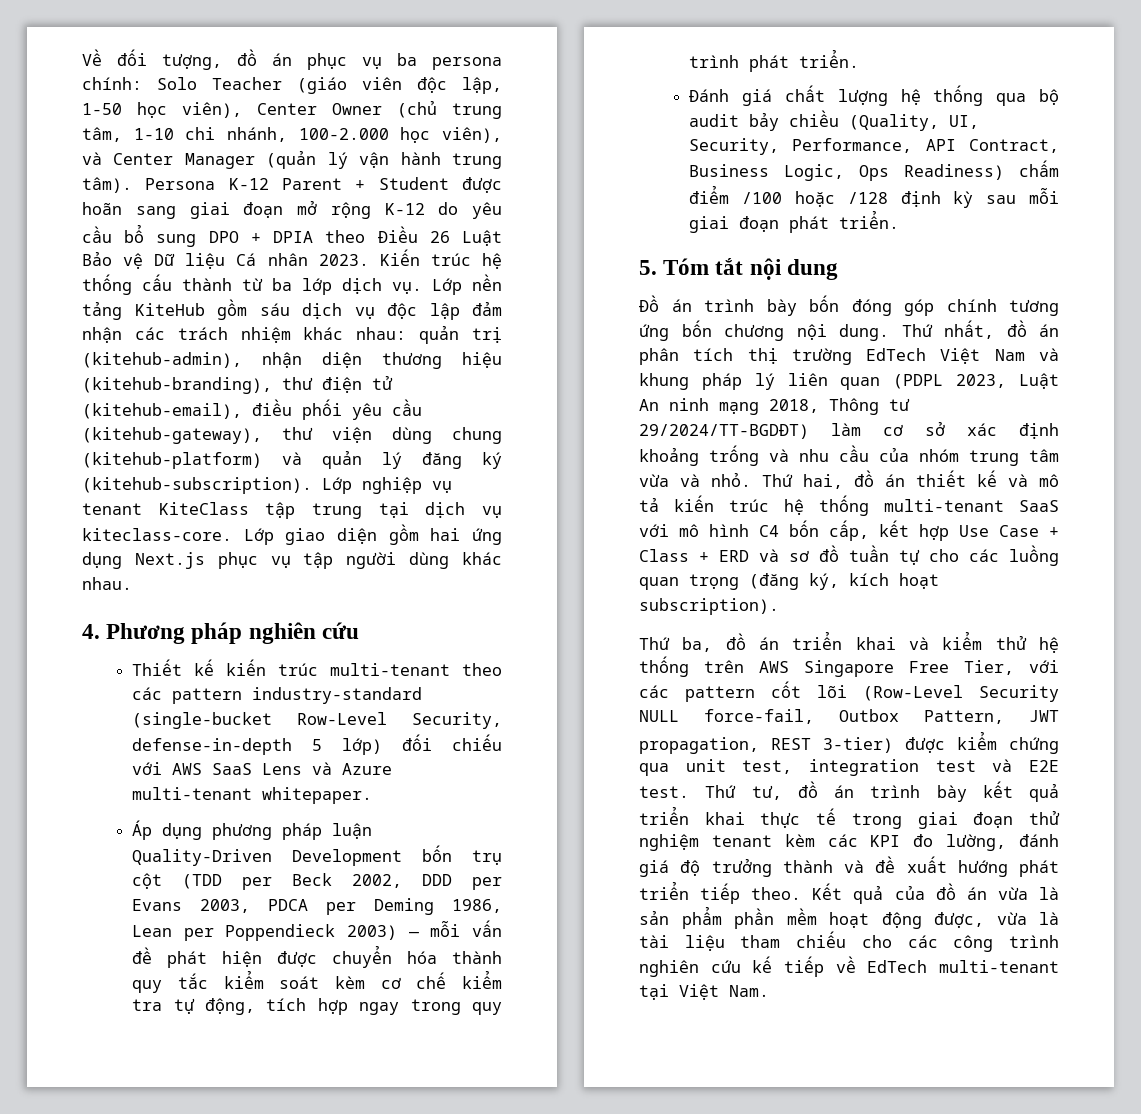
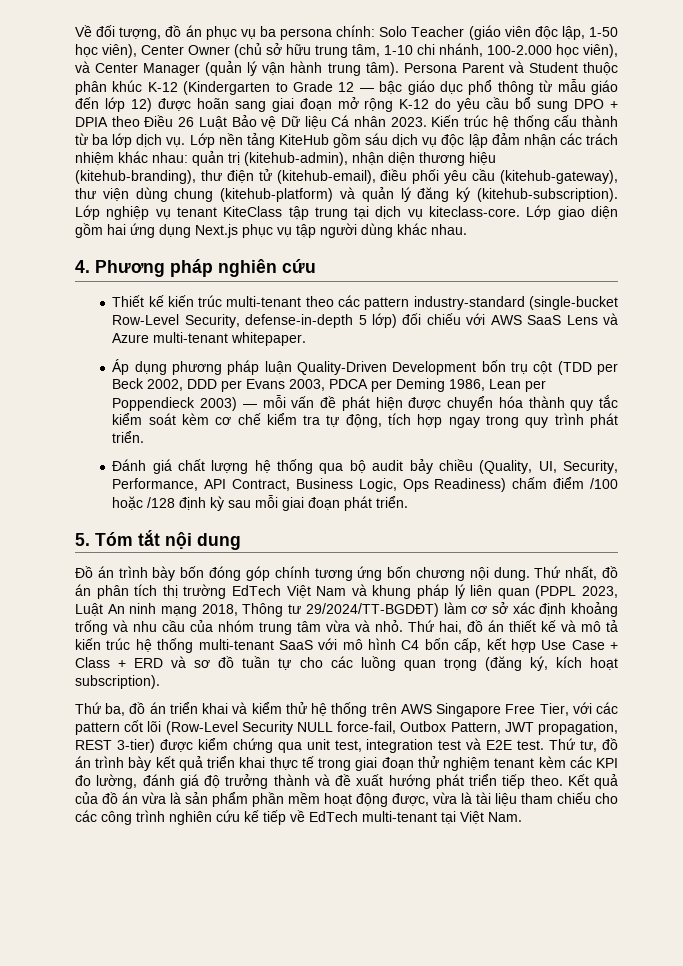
- Về đối tượng, đồ án phục vụ ba persona chính: Solo Teacher (giáo viên độc lập, 1-50 học viên), Center Owner (chủ trung tâm, 1-10 chi nhánh, 100-2.000 học viên), và Center Manager (quản lý vận hành trung tâm).
+ Về đối tượng, đồ án phục vụ ba persona chính: Solo Teacher (giáo viên độc lập, 1-50 học viên), Center Owner (chủ sở hữu trung tâm, 1-10 chi nhánh, 100-2.000 học viên), và Center Manager (quản lý vận hành trung tâm).
- Persona K-12 Parent + Student được hoãn sang giai đoạn mở rộng K-12 do yêu cầu bổ sung DPO + DPIA theo Điều 26 Luật Bảo vệ Dữ liệu Cá nhân 2023.
+ Persona Parent và Student thuộc phân khúc K-12 (Kindergarten to Grade 12 — bậc giáo dục phổ thông từ mẫu giáo đến lớp 12) được hoãn sang giai đoạn mở rộng K-12 do yêu cầu bổ sung DPO + DPIA theo Điều 26 Luật Bảo vệ Dữ liệu Cá nhân 2023.

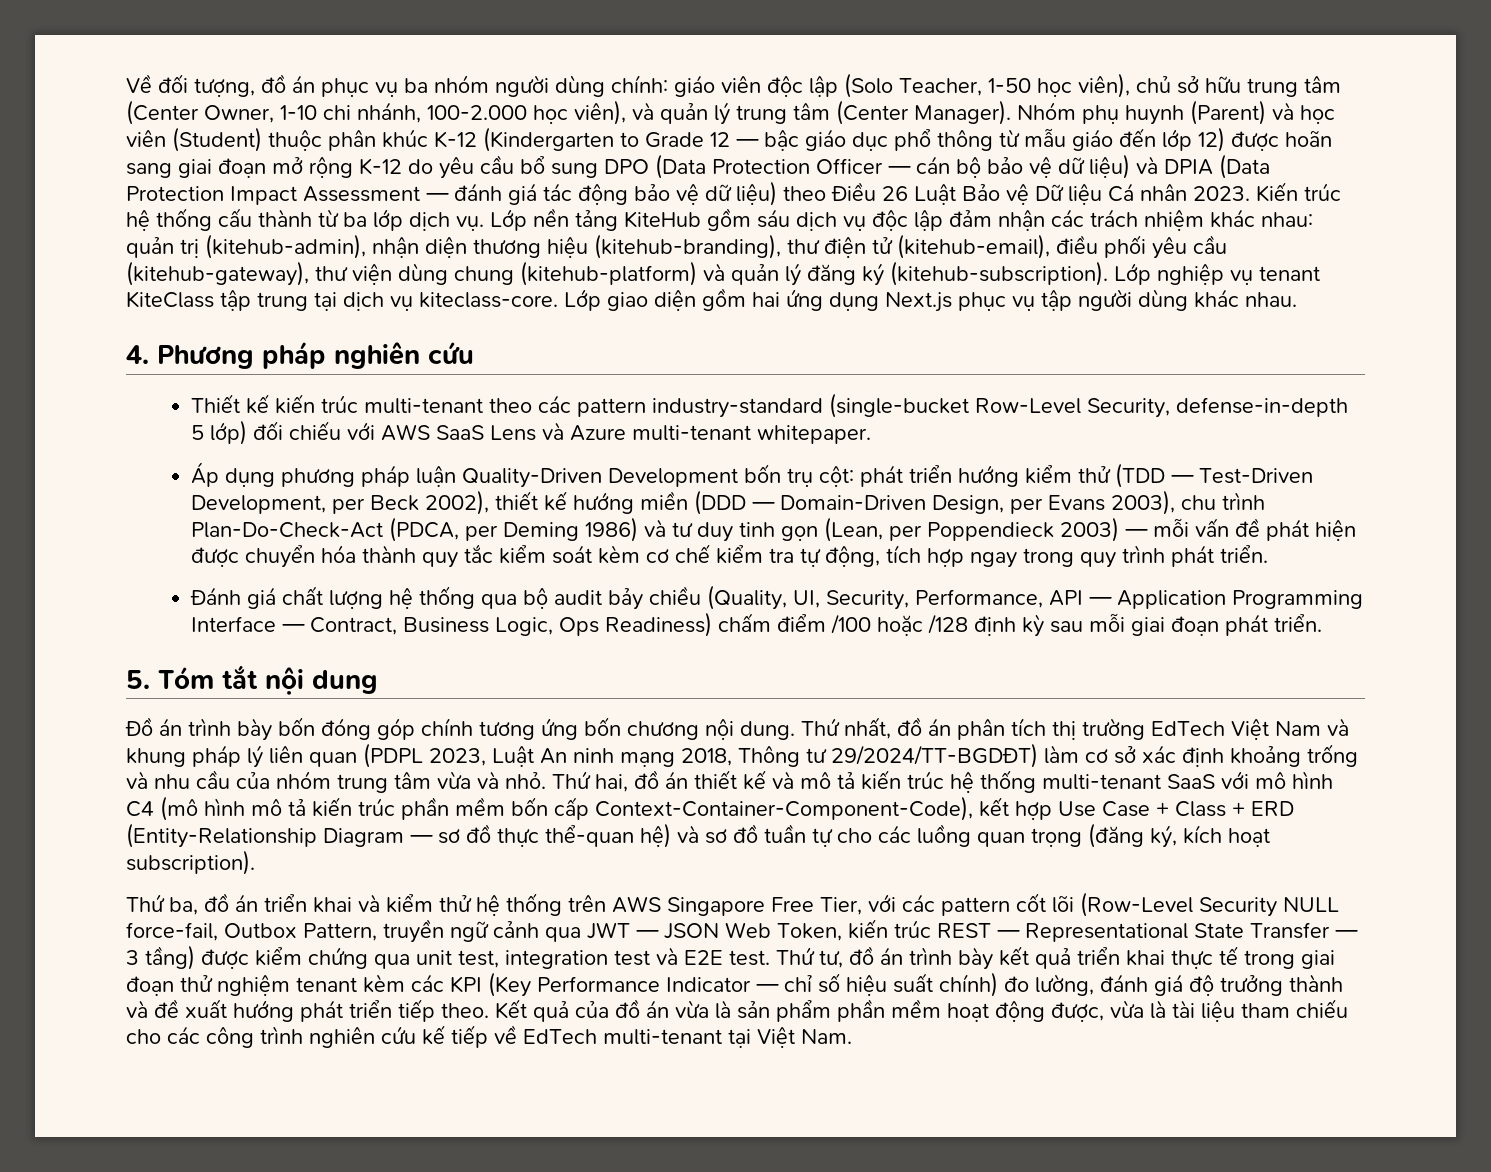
- Về đối tượng, đồ án phục vụ ba persona chính: Solo Teacher (giáo viên độc lập, 1-50 học viên), Center Owner (chủ sở hữu trung tâm, 1-10 chi nhánh, 100-2.000 học viên), và Center Manager (quản lý vận hành trung tâm). Persona Parent và Student thuộc phân khúc K-12 (Kindergarten to Grade 12 — bậc giáo dục phổ thông từ mẫu giáo đến lớp 12) được hoãn sang giai đoạn mở rộng K-12 do yêu cầu bổ sung DPO + DPIA theo Điều 26 Luật Bảo vệ Dữ liệu Cá nhân 2023.
+ Về đối tượng, đồ án phục vụ ba nhóm người dùng chính: giáo viên độc lập (Solo Teacher, 1-50 học viên), chủ sở hữu trung tâm (Center Owner, 1-10 chi nhánh, 100-2.000 học viên), và quản lý trung tâm (Center Manager). Nhóm phụ huynh (Parent) và học viên (Student) thuộc phân khúc K-12 (Kindergarten to Grade 12 — bậc giáo dục phổ thông từ mẫu giáo đến lớp 12) được hoãn sang giai đoạn mở rộng K-12 do yêu cầu bổ sung DPO (Data Protection Officer — cán bộ bảo vệ dữ liệu) và DPIA (Data Protection Impact Assessment — đánh giá tác động bảo vệ dữ liệu) theo Điều 26 Luật Bảo vệ Dữ liệu Cá nhân 2023.
- Áp dụng phương pháp luận Quality-Driven Development bốn trụ cột (TDD per Beck 2002, DDD per Evans 2003, PDCA per Deming 1986, Lean per Poppendieck 2003) — mỗi vấn đề phát hiện được chuyển hóa thành quy tắc kiểm soát kèm cơ chế kiểm tra tự động, tích hợp ngay trong quy trình phát triển.
+ Áp dụng phương pháp luận Quality-Driven Development bốn trụ cột: phát triển hướng kiểm thử (TDD — Test-Driven Development, per Beck 2002), thiết kế hướng miền (DDD — Domain-Driven Design, per Evans 2003), chu trình Plan-Do-Check-Act (PDCA, per Deming 1986) và tư duy tinh gọn (Lean, per Poppendieck 2003) — mỗi vấn đề phát hiện được chuyển hóa thành quy tắc kiểm soát kèm cơ chế kiểm tra tự động, tích hợp ngay trong quy trình phát triển.
- Đánh giá chất lượng hệ thống qua bộ audit bảy chiều (Quality, UI, Security, Performance, API Contract, Business Logic, Ops Readiness) chấm điểm /100 hoặc /128 định kỳ sau mỗi giai đoạn phát triển.
+ Đánh giá chất lượng hệ thống qua bộ audit bảy chiều (Quality, UI, Security, Performance, API — Application Programming Interface — Contract, Business Logic, Ops Readiness) chấm điểm /100 hoặc /128 định kỳ sau mỗi giai đoạn phát triển.
- Thứ hai, đồ án thiết kế và mô tả kiến trúc hệ thống multi-tenant SaaS với mô hình C4 bốn cấp, kết hợp Use Case + Class + ERD và sơ đồ tuần tự cho các luồng quan trọng (đăng ký, kích hoạt subscription).
+ Thứ hai, đồ án thiết kế và mô tả kiến trúc hệ thống multi-tenant SaaS với mô hình C4 (mô hình mô tả kiến trúc phần mềm bốn cấp Context-Container-Component-Code), kết hợp Use Case + Class + ERD (Entity-Relationship Diagram — sơ đồ thực thể-quan hệ) và sơ đồ tuần tự cho các luồng quan trọng (đăng ký, kích hoạt subscription).
- Thứ ba, đồ án triển khai và kiểm thử hệ thống trên AWS Singapore Free Tier, với các pattern cốt lõi (Row-Level Security NULL force-fail, Outbox Pattern, JWT propagation, REST 3-tier) được kiểm chứng qua unit test, integration test và E2E test.
+ Thứ ba, đồ án triển khai và kiểm thử hệ thống trên AWS Singapore Free Tier, với các pattern cốt lõi (Row-Level Security NULL force-fail, Outbox Pattern, truyền ngữ cảnh qua JWT — JSON Web Token, kiến trúc REST — Representational State Transfer — 3 tầng) được kiểm chứng qua unit test, integration test và E2E test.
- Thứ tư, đồ án trình bày kết quả triển khai thực tế trong giai đoạn thử nghiệm tenant kèm các KPI đo lường, đánh giá độ trưởng thành và đề xuất hướng phát triển tiếp theo.
+ Thứ tư, đồ án trình bày kết quả triển khai thực tế trong giai đoạn thử nghiệm tenant kèm các KPI (Key Performance Indicator — chỉ số hiệu suất chính) đo lường, đánh giá độ trưởng thành và đề xuất hướng phát triển tiếp theo.

